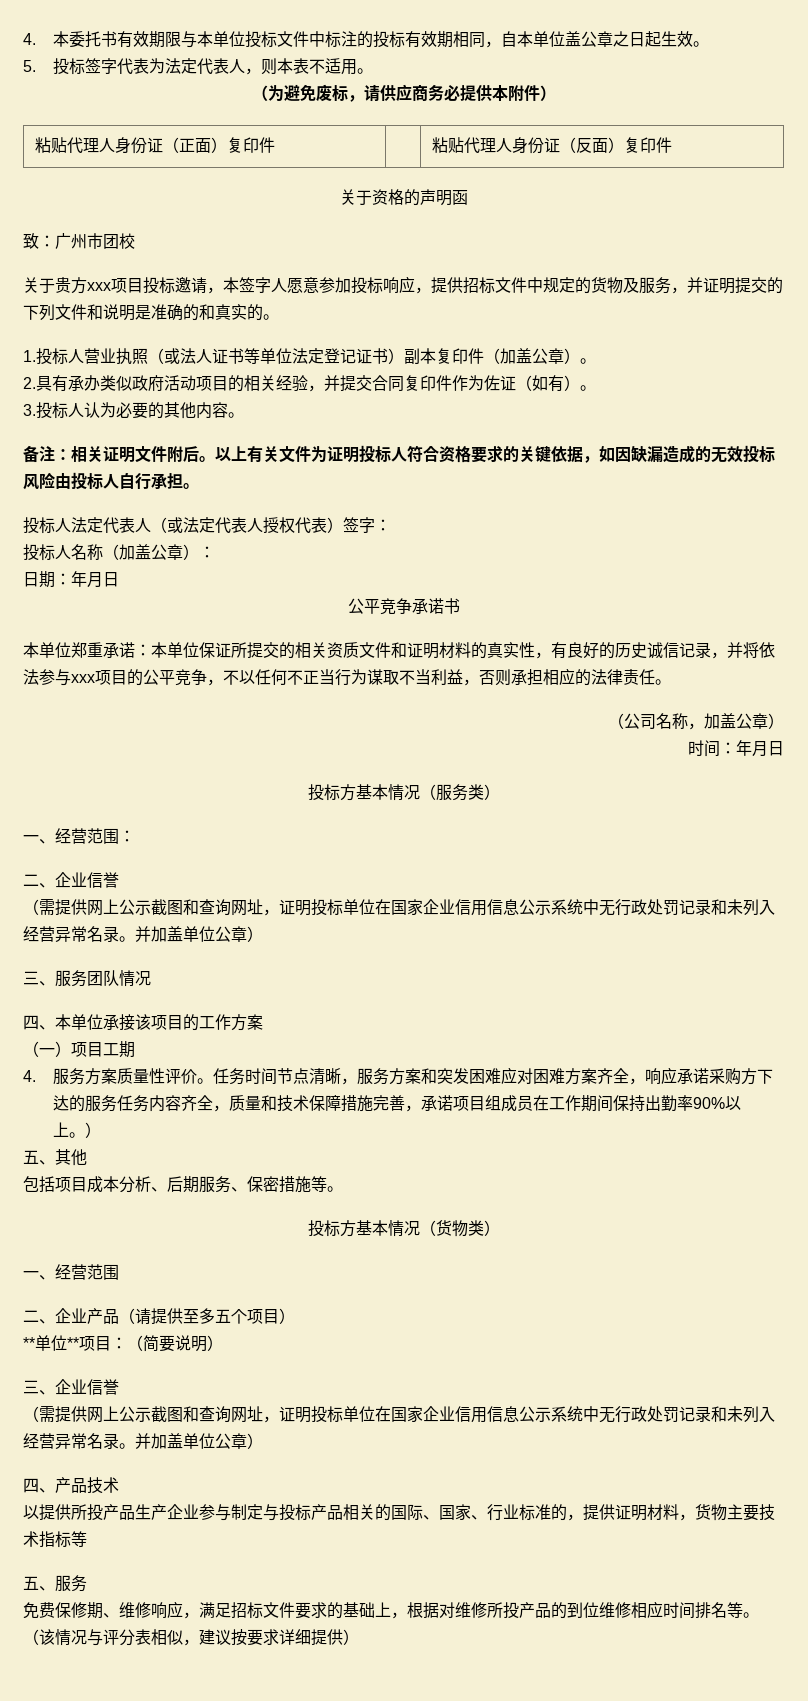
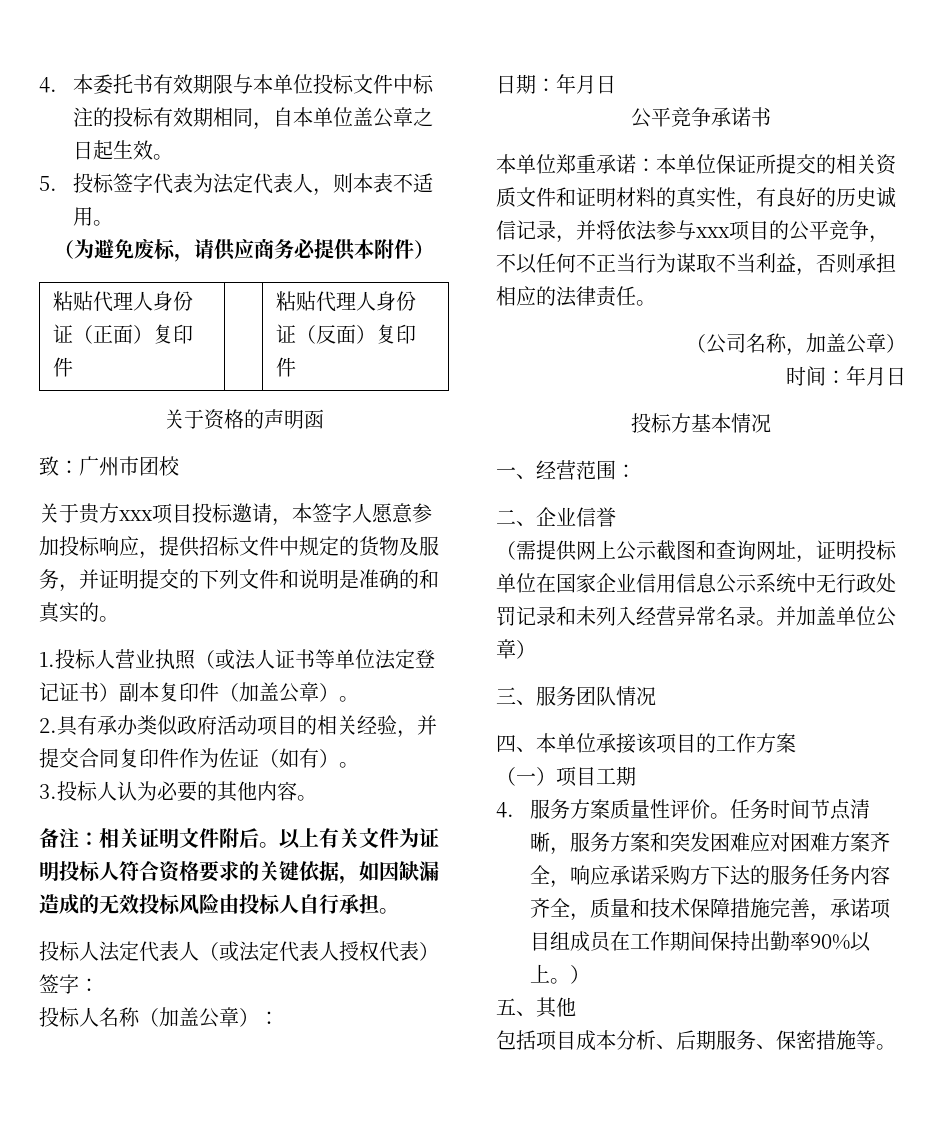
- 投标方基本情况（服务类）
+ 投标方基本情况
- 投标方基本情况（货物类）
- 一、经营范围
- 二、企业产品（请提供至多五个项目）
- **单位**项目：（简要说明）
- 三、企业信誉
- （需提供网上公示截图和查询网址，证明投标单位在国家企业信用信息公示系统中无行政处罚记录和未列入经营异常名录。并加盖单位公章）
- 四、产品技术
- 以提供所投产品生产企业参与制定与投标产品相关的国际、国家、行业标准的，提供证明材料，货物主要技术指标等
- 五、服务
- 免费保修期、维修响应，满足招标文件要求的基础上，根据对维修所投产品的到位维修相应时间排名等。（该情况与评分表相似，建议按要求详细提供）

